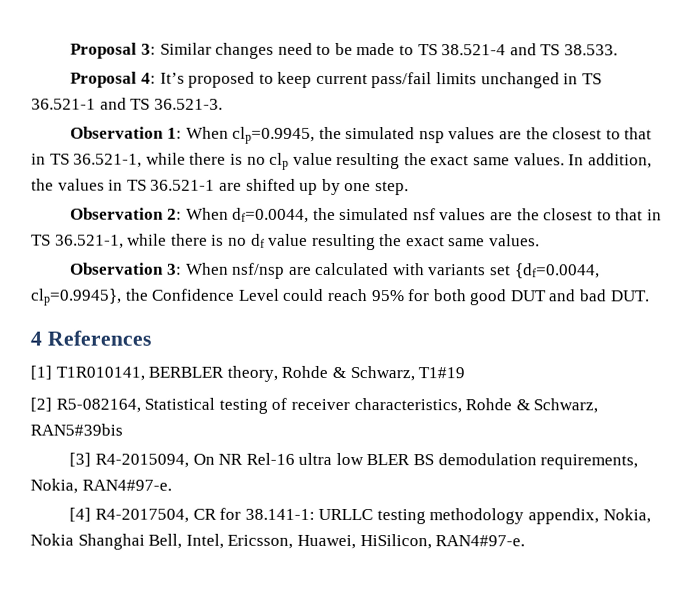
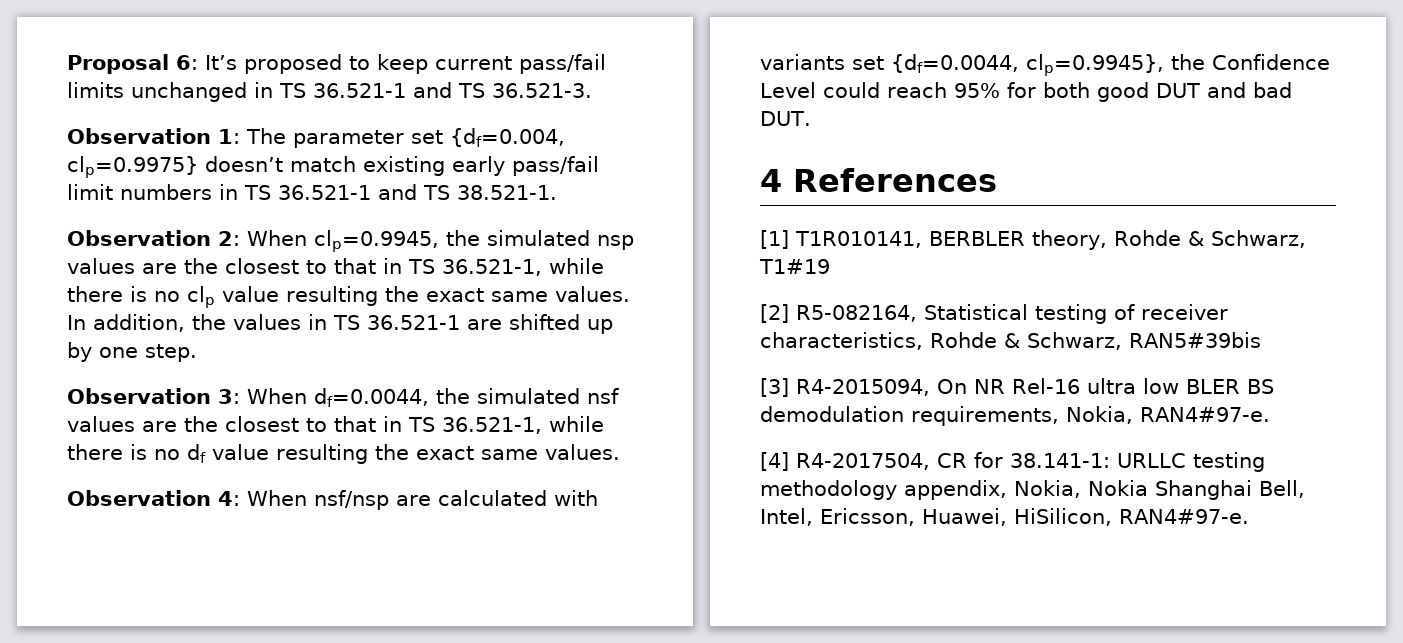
- Proposal 3: Similar changes need to be made to TS 38.521-4 and TS 38.533.
- Proposal 4: It’s proposed to keep current pass/fail limits unchanged in TS 36.521-1 and TS 36.521-3.
+ Proposal 6: It’s proposed to keep current pass/fail limits unchanged in TS 36.521-1 and TS 36.521-3.
- Observation 1: When clp=0.9945, the simulated nsp values are the closest to that in TS 36.521-1, while there is no clp value resulting the exact same values.
+ Observation 1: The parameter set {df=0.004, clp=0.9975} doesn’t match existing early pass/fail limit numbers in TS 36.521-1 and TS 38.521-1.
+ Observation 2: When clp=0.9945, the simulated nsp values are the closest to that in TS 36.521-1, while there is no clp value resulting the exact same values.
- Observation 2: When df=0.0044, the simulated nsf values are the closest to that in TS 36.521-1, while there is no df value resulting the exact same values.
+ Observation 3: When df=0.0044, the simulated nsf values are the closest to that in TS 36.521-1, while there is no df value resulting the exact same values.
- Observation 3: When nsf/nsp are calculated with variants set {df=0.0044, clp=0.9945}, the Confidence Level could reach 95% for both good DUT and bad DUT.
+ Observation 4: When nsf/nsp are calculated with variants set {df=0.0044, clp=0.9945}, the Confidence Level could reach 95% for both good DUT and bad DUT.

